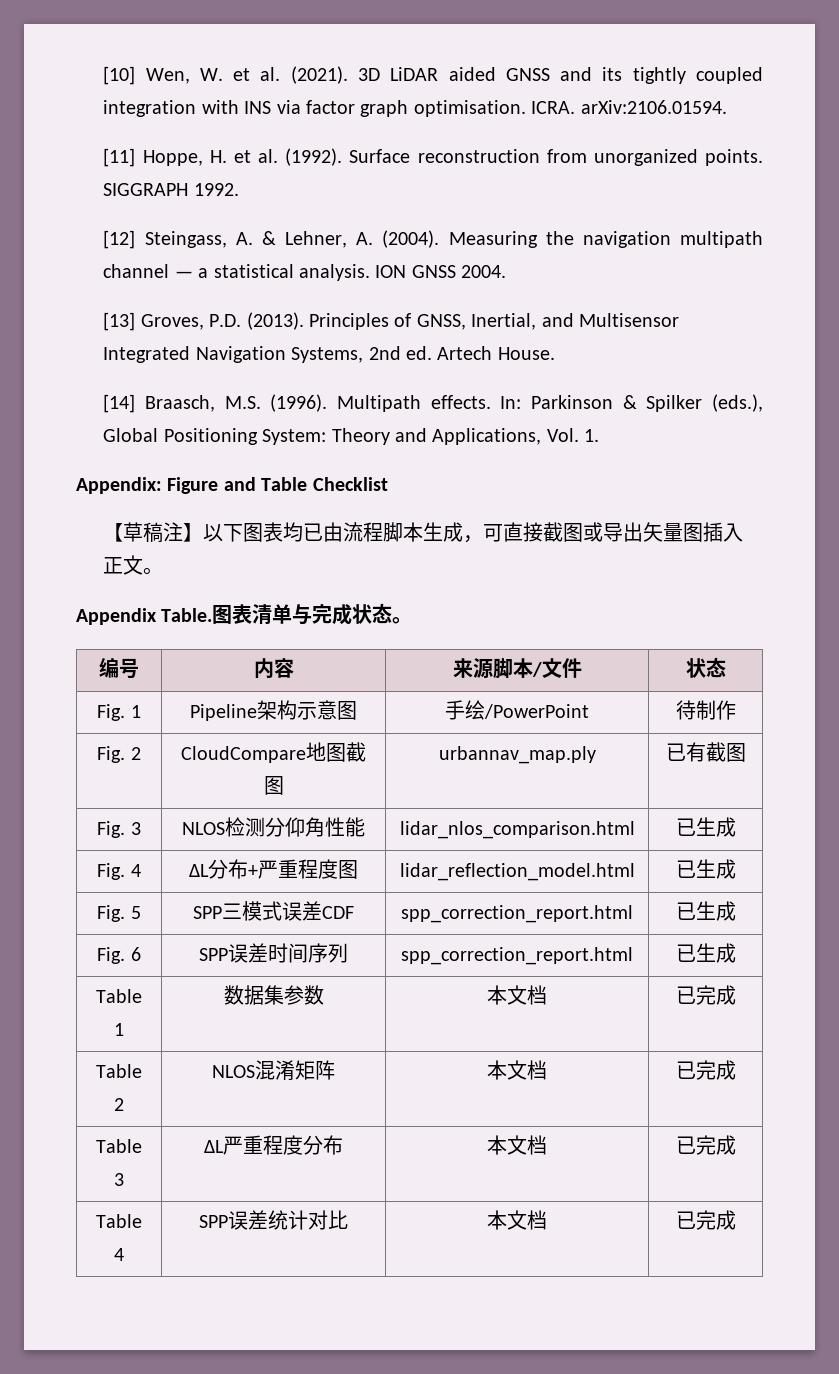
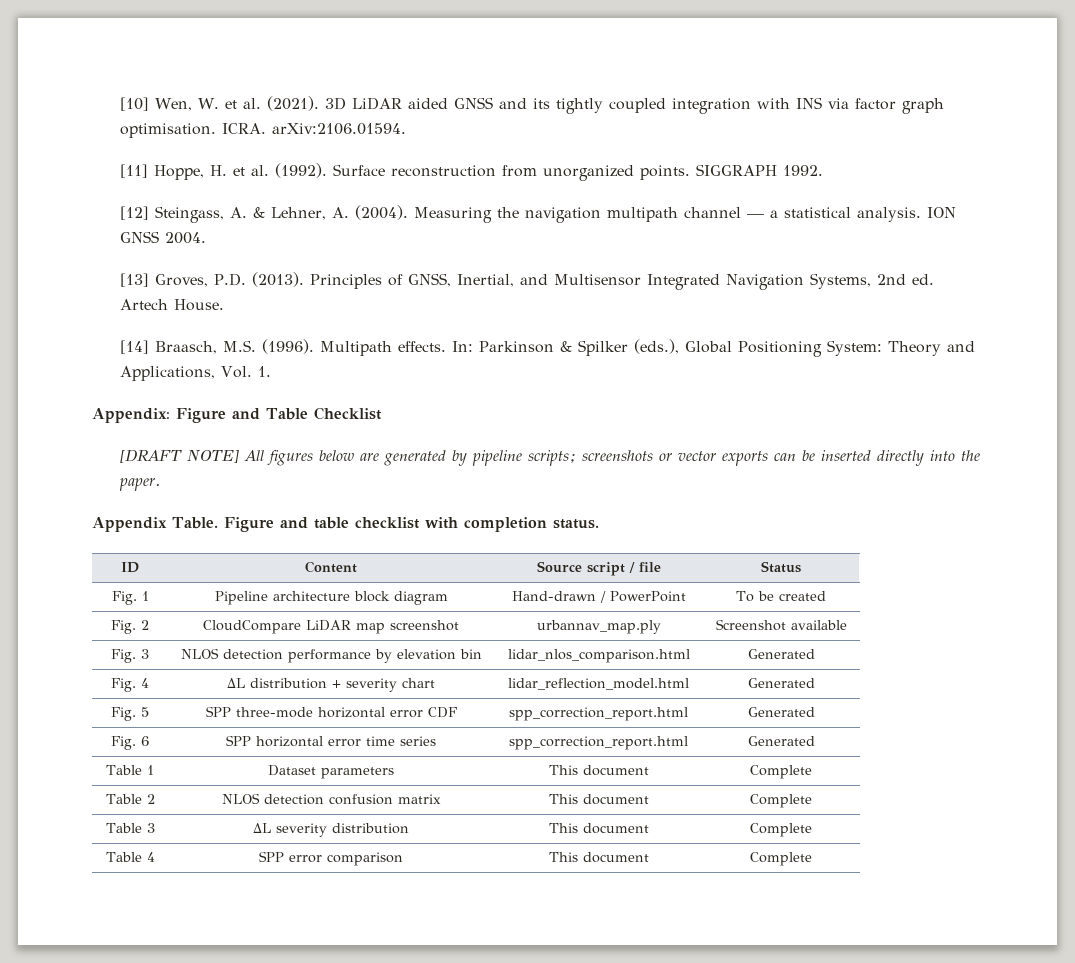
- 【草稿注】以下图表均已由流程脚本生成，可直接截图或导出矢量图插入正文。
- Appendix Table.图表清单与完成状态。
- 编号 | 内容 | 来源脚本/文件 | 状态
- Fig. 1 | Pipeline架构示意图 | 手绘/PowerPoint | 待制作
+ [DRAFT NOTE] All figures below are generated by pipeline scripts; screenshots or vector exports can be inserted directly into the paper.
+ Appendix Table. Figure and table checklist with completion status.
+ ID | Content | Source script / file | Status
+ Fig. 1 | Pipeline architecture block diagram | Hand-drawn / PowerPoint | To be created
- Fig. 2 | CloudCompare地图截图 | urbannav_map.ply | 已有截图
+ Fig. 2 | CloudCompare LiDAR map screenshot | urbannav_map.ply | Screenshot available
- Fig. 3 | NLOS检测分仰角性能 | lidar_nlos_comparison.html | 已生成
+ Fig. 3 | NLOS detection performance by elevation bin | lidar_nlos_comparison.html | Generated
- Fig. 4 | ΔL分布+严重程度图 | lidar_reflection_model.html | 已生成
+ Fig. 4 | ΔL distribution + severity chart | lidar_reflection_model.html | Generated
- Fig. 5 | SPP三模式误差CDF | spp_correction_report.html | 已生成
+ Fig. 5 | SPP three-mode horizontal error CDF | spp_correction_report.html | Generated
- Fig. 6 | SPP误差时间序列 | spp_correction_report.html | 已生成
+ Fig. 6 | SPP horizontal error time series | spp_correction_report.html | Generated
- Table 1 | 数据集参数 | 本文档 | 已完成
- Table 2 | NLOS混淆矩阵 | 本文档 | 已完成
- Table 3 | ΔL严重程度分布 | 本文档 | 已完成
- Table 4 | SPP误差统计对比 | 本文档 | 已完成
+ Table 1 | Dataset parameters | This document | Complete
+ Table 2 | NLOS detection confusion matrix | This document | Complete
+ Table 3 | ΔL severity distribution | This document | Complete
+ Table 4 | SPP error comparison | This document | Complete

